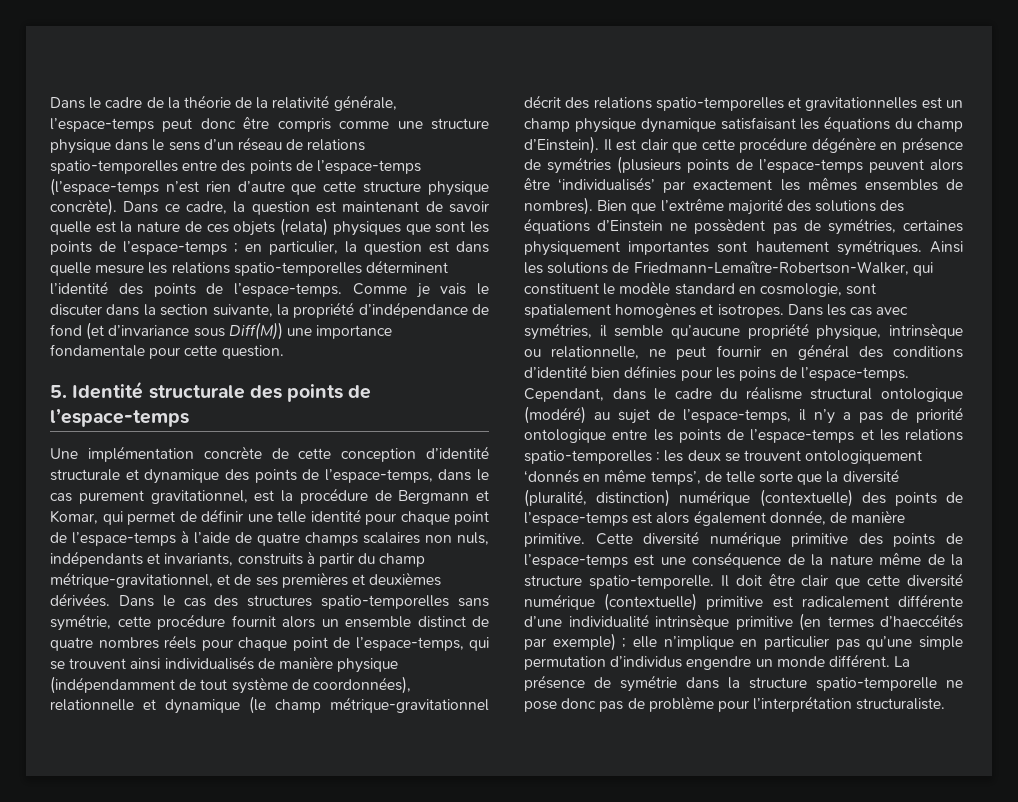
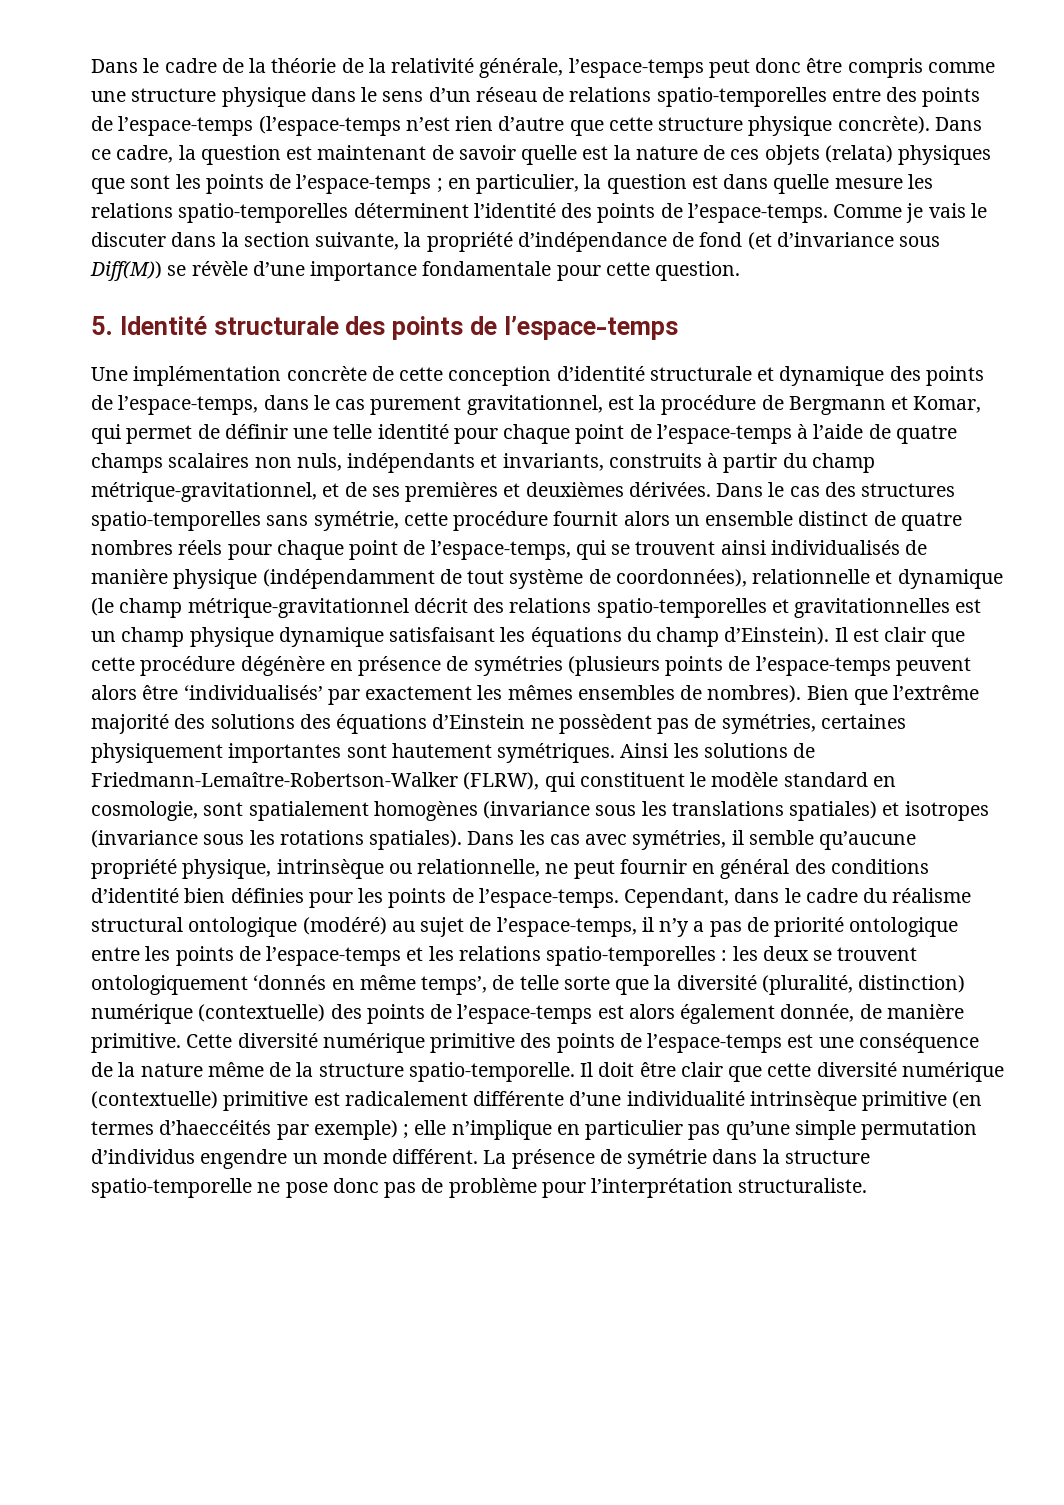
- Comme je vais le discuter dans la section suivante, la propriété d’indépendance de fond (et d’invariance sous Diff(M)) une importance fondamentale pour cette question.
+ Comme je vais le discuter dans la section suivante, la propriété d’indépendance de fond (et d’invariance sous Diff(M)) se révèle d’une importance fondamentale pour cette question.
- Ainsi les solutions de Friedmann-Lemaître-Robertson-Walker, qui constituent le modèle standard en cosmologie, sont spatialement homogènes et isotropes.
+ Ainsi les solutions de Friedmann-Lemaître-Robertson-Walker (FLRW), qui constituent le modèle standard en cosmologie, sont spatialement homogènes (invariance sous les translations spatiales) et isotropes (invariance sous les rotations spatiales).
- Dans les cas avec symétries, il semble qu’aucune propriété physique, intrinsèque ou relationnelle, ne peut fournir en général des conditions d’identité bien définies pour les poins de l’espace-temps.
+ Dans les cas avec symétries, il semble qu’aucune propriété physique, intrinsèque ou relationnelle, ne peut fournir en général des conditions d’identité bien définies pour les points de l’espace-temps.

